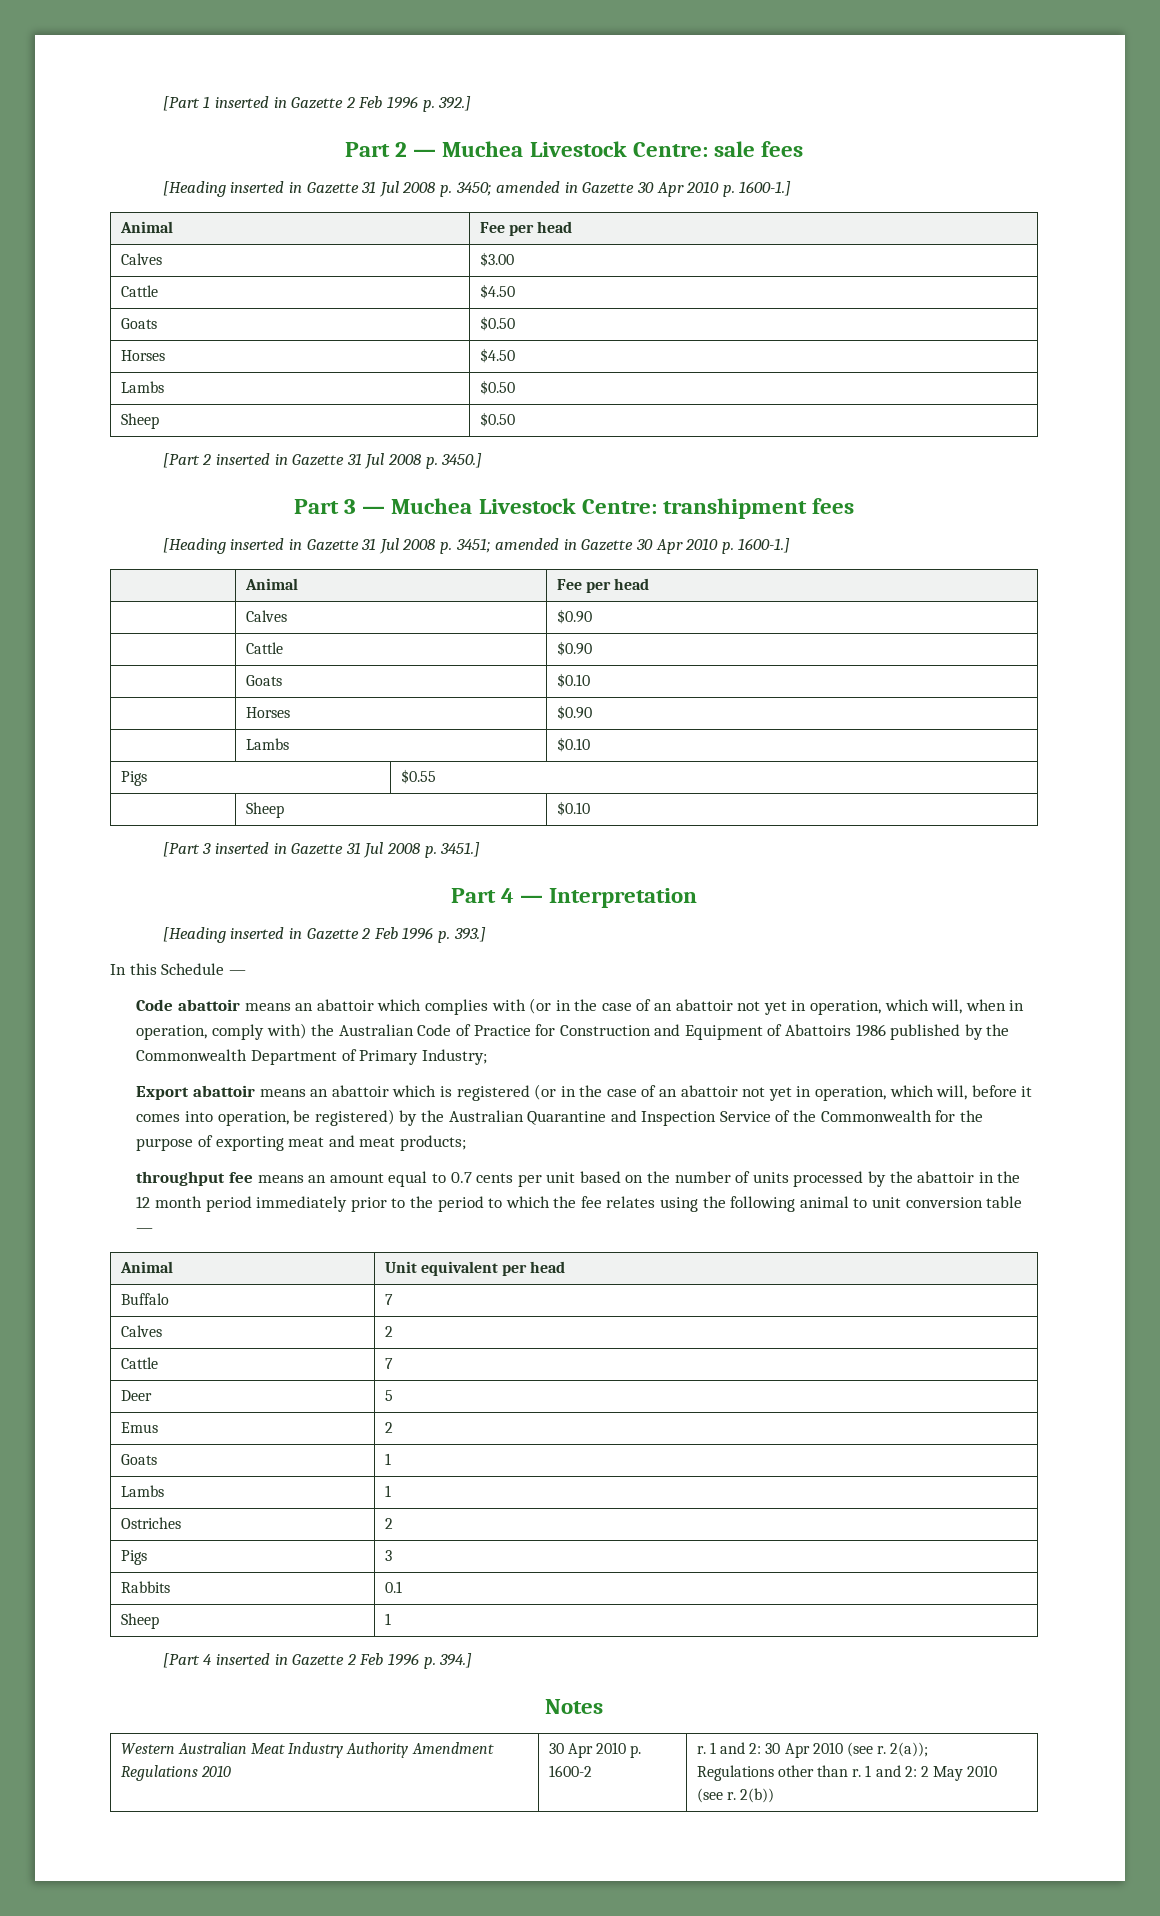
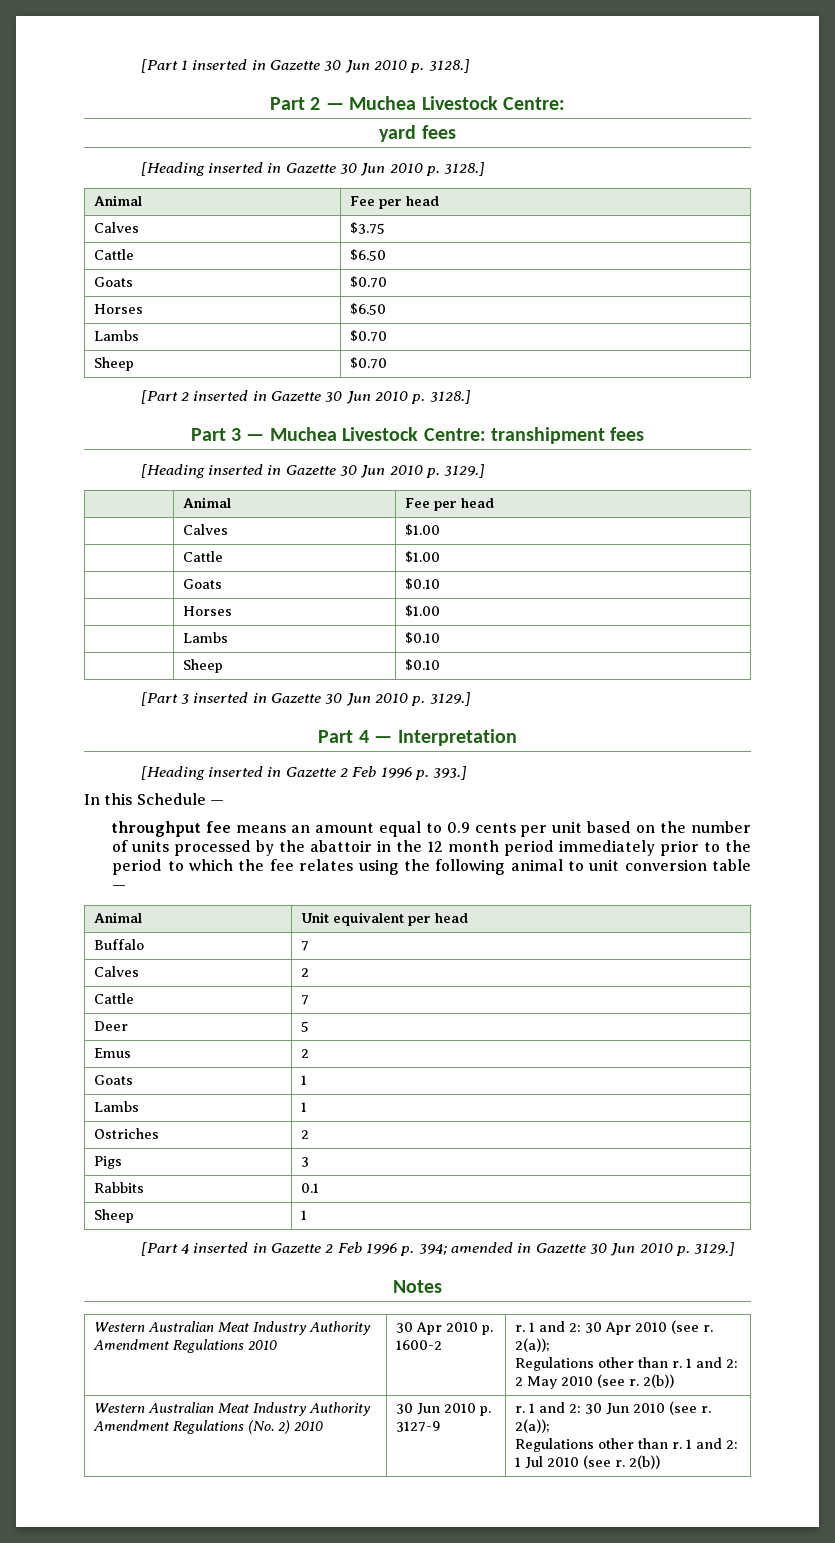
- [Part 1 inserted in Gazette 2 Feb 1996 p. 392.]
+ [Part 1 inserted in Gazette 30 Jun 2010 p. 3128.]
- Part 2 — Muchea Livestock Centre: sale fees
- [Heading inserted in Gazette 31 Jul 2008 p. 3450; amended in Gazette 30 Apr 2010 p. 1600-1.]
+ Part 2 — Muchea Livestock Centre:
+ yard fees
+ [Heading inserted in Gazette 30 Jun 2010 p. 3128.]
- Calves | $3.00
- Cattle | $4.50
- Goats | $0.50
- Horses | $4.50
- Lambs | $0.50
- Sheep | $0.50
+ Calves | $3.75
+ Cattle | $6.50
+ Goats | $0.70
+ Horses | $6.50
+ Lambs | $0.70
+ Sheep | $0.70
- [Part 2 inserted in Gazette 31 Jul 2008 p. 3450.]
+ [Part 2 inserted in Gazette 30 Jun 2010 p. 3128.]
- [Heading inserted in Gazette 31 Jul 2008 p. 3451; amended in Gazette 30 Apr 2010 p. 1600-1.]
+ [Heading inserted in Gazette 30 Jun 2010 p. 3129.]
- | Calves | $0.90
- | Cattle | $0.90
+ | Calves | $1.00
+ | Cattle | $1.00
- | Horses | $0.90
+ | Horses | $1.00
- Pigs | $0.55
- [Part 3 inserted in Gazette 31 Jul 2008 p. 3451.]
+ [Part 3 inserted in Gazette 30 Jun 2010 p. 3129.]
- Code abattoir means an abattoir which complies with (or in the case of an abattoir not yet in operation, which will, when in operation, comply with) the Australian Code of Practice for Construction and Equipment of Abattoirs 1986 published by the Commonwealth Department of Primary Industry;
- Export abattoir means an abattoir which is registered (or in the case of an abattoir not yet in operation, which will, before it comes into operation, be registered) by the Australian Quarantine and Inspection Service of the Commonwealth for the purpose of exporting meat and meat products;
- throughput fee means an amount equal to 0.7 cents per unit based on the number of units processed by the abattoir in the 12 month period immediately prior to the period to which the fee relates using the following animal to unit conversion table —
+ throughput fee means an amount equal to 0.9 cents per unit based on the number of units processed by the abattoir in the 12 month period immediately prior to the period to which the fee relates using the following animal to unit conversion table —
- [Part 4 inserted in Gazette 2 Feb 1996 p. 394.]
+ [Part 4 inserted in Gazette 2 Feb 1996 p. 394; amended in Gazette 30 Jun 2010 p. 3129.]
+ Western Australian Meat Industry Authority Amendment Regulations (No. 2) 2010 | 30 Jun 2010 p. 3127-9 | r. 1 and 2: 30 Jun 2010 (see r. 2(a));
+ Regulations other than r. 1 and 2: 1 Jul 2010 (see r. 2(b))

